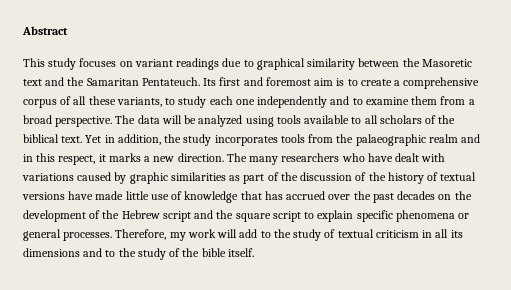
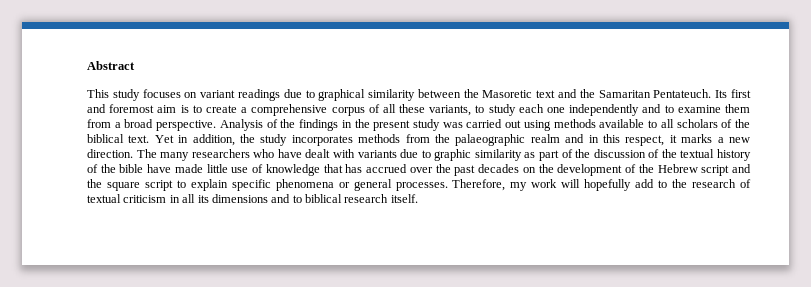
- The data will be analyzed using tools available to all scholars of the biblical text.
+ Analysis of the findings in the present study was carried out using methods available to all scholars of the biblical text.
- Yet in addition, the study incorporates tools from the palaeographic realm and in this respect, it marks a new direction.
+ Yet in addition, the study incorporates methods from the palaeographic realm and in this respect, it marks a new direction.
- The many researchers who have dealt with variations caused by graphic similarities as part of the discussion of the history of textual versions have made little use of knowledge that has accrued over the past decades on the development of the Hebrew script and the square script to explain specific phenomena or general processes.
+ The many researchers who have dealt with variants due to graphic similarity as part of the discussion of the textual history of the bible have made little use of knowledge that has accrued over the past decades on the development of the Hebrew script and the square script to explain specific phenomena or general processes.
- Therefore, my work will add to the study of textual criticism in all its dimensions and to the study of the bible itself.
+ Therefore, my work will hopefully add to the research of textual criticism in all its dimensions and to biblical research itself.

